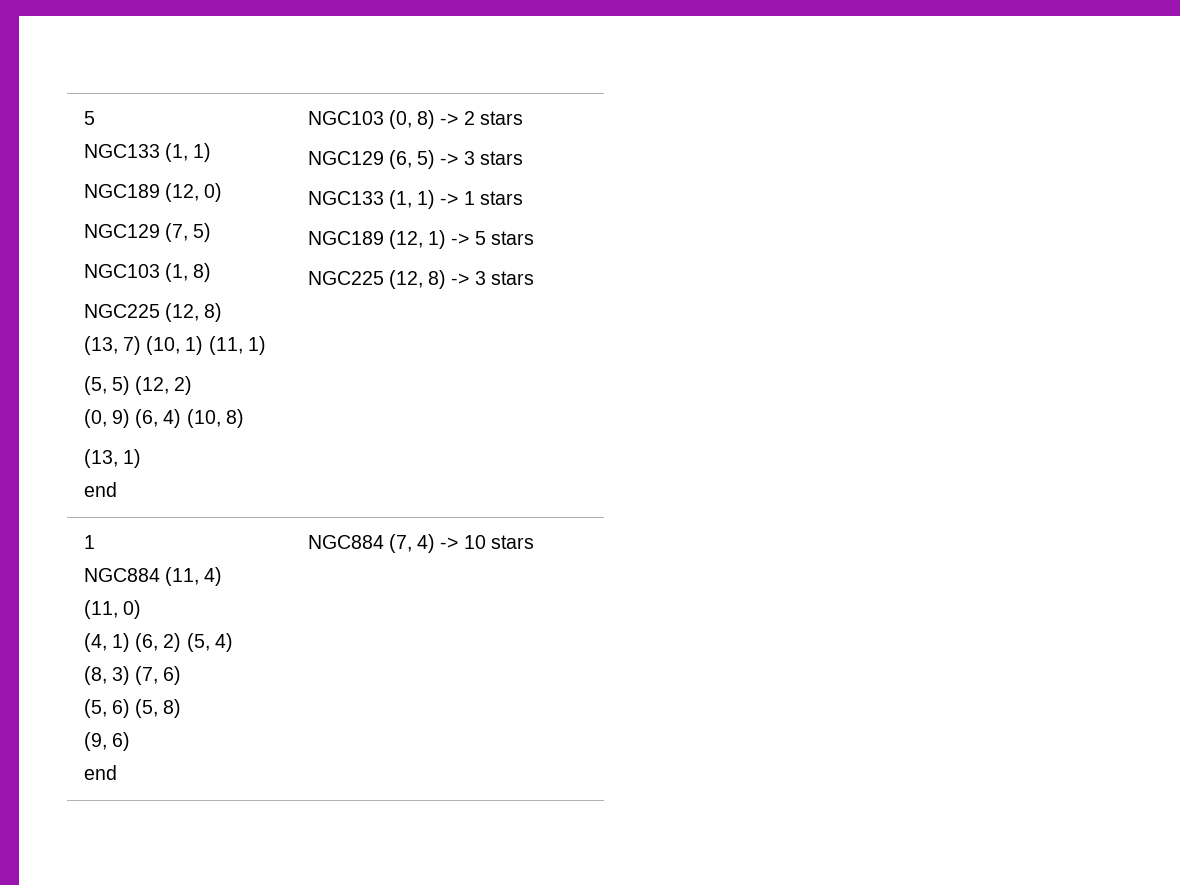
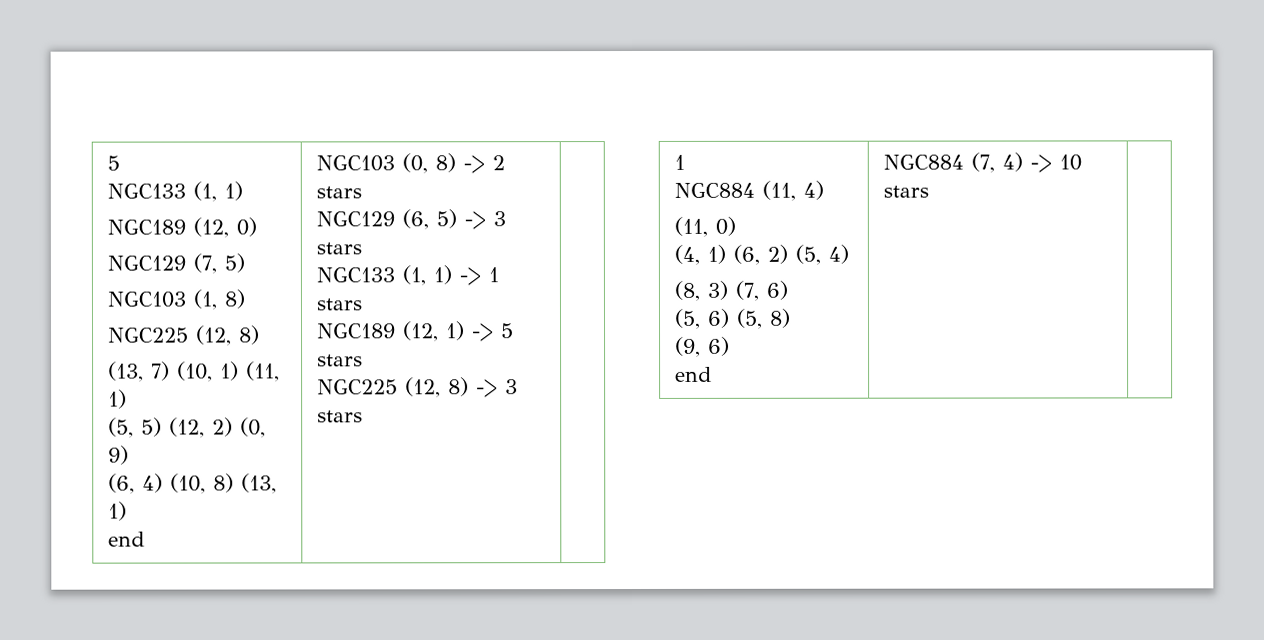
- (5, 5) (12, 2)
- (0, 9) (6, 4) (10, 8)
- (13, 1)
+ (5, 5) (12, 2) (0, 9)
+ (6, 4) (10, 8) (13, 1)

